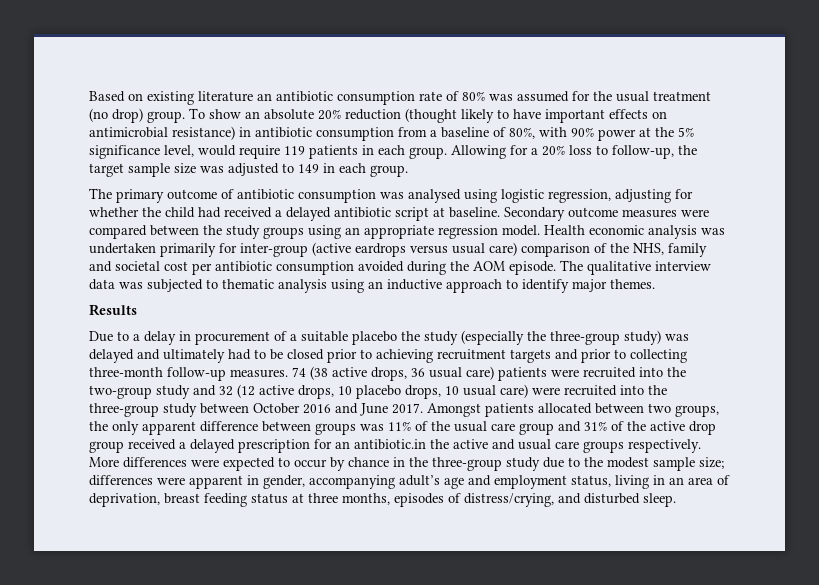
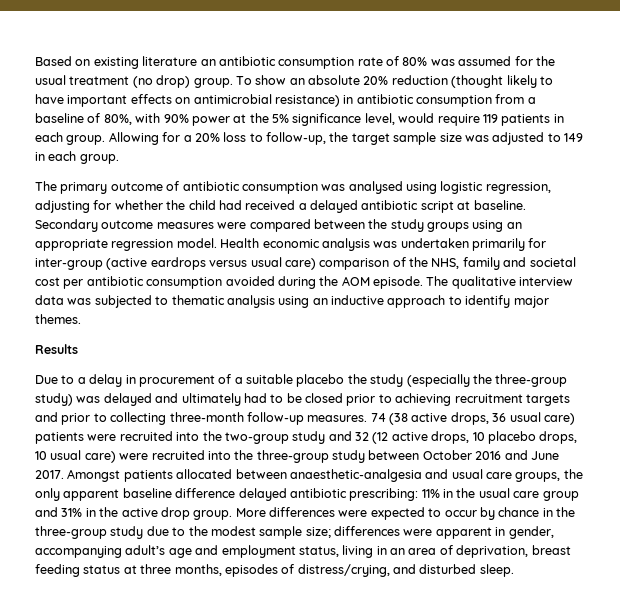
- Amongst patients allocated between two groups, the only apparent difference between groups was 11% of the usual care group and 31% of the active drop group received a delayed prescription for an antibiotic.in the active and usual care groups respectively.
+ Amongst patients allocated between anaesthetic-analgesia and usual care groups, the only apparent baseline difference delayed antibiotic prescribing: 11% in the usual care group and 31% in the active drop group.

